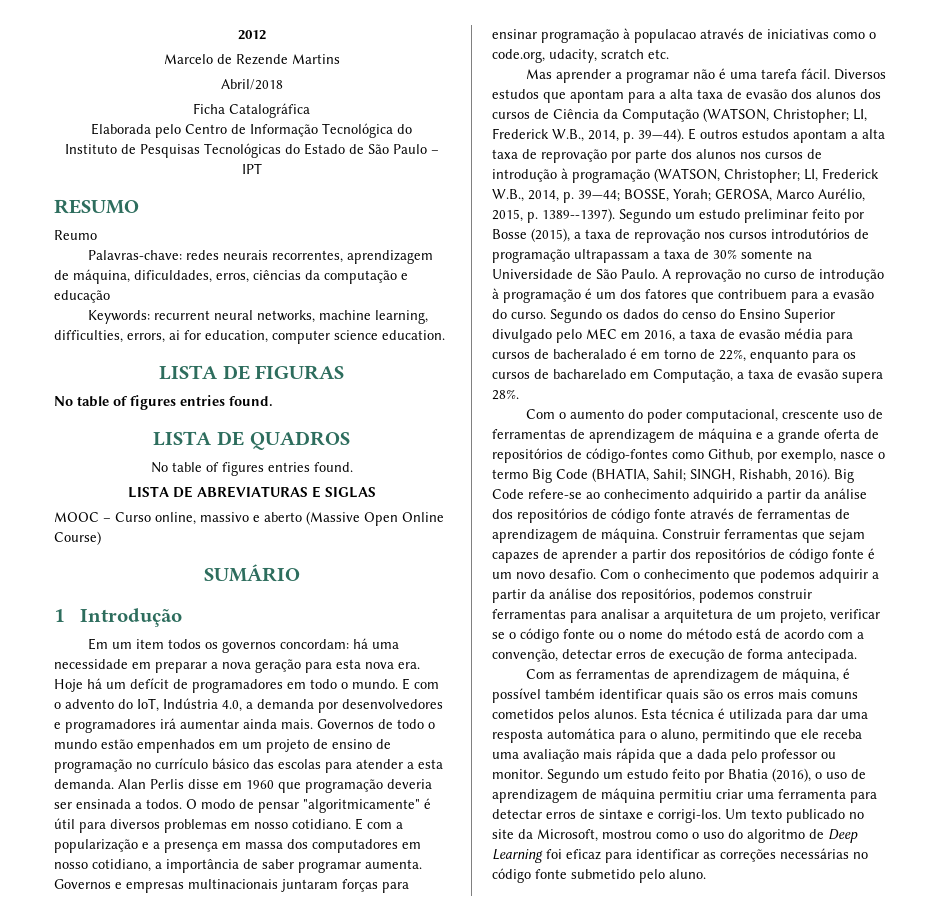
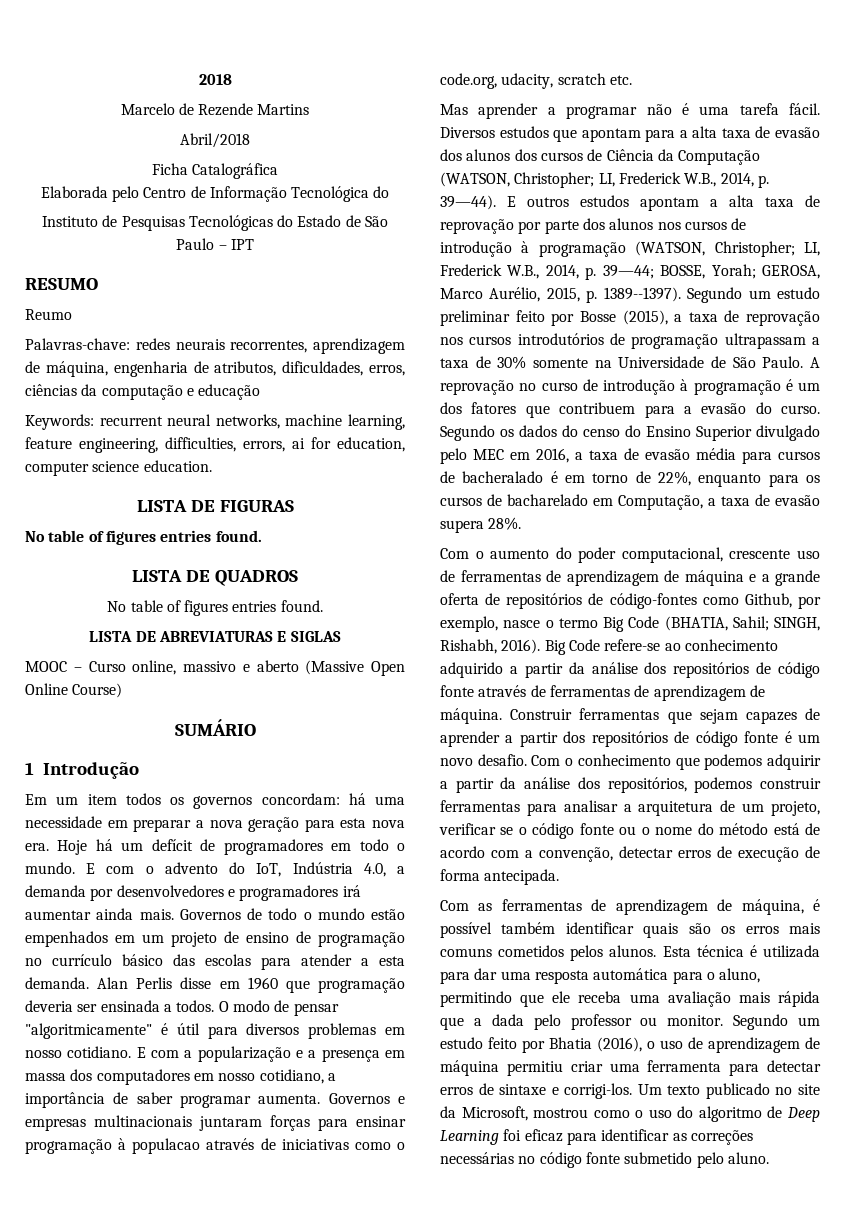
- 2012
+ 2018
- Palavras-chave: redes neurais recorrentes, aprendizagem de máquina, dificuldades, erros, ciências da computação e educação
+ Palavras-chave: redes neurais recorrentes, aprendizagem de máquina, engenharia de atributos, dificuldades, erros, ciências da computação e educação
- Keywords: recurrent neural networks, machine learning, difficulties, errors, ai for education, computer science education.
+ Keywords: recurrent neural networks, machine learning, feature engineering, difficulties, errors, ai for education, computer science education.

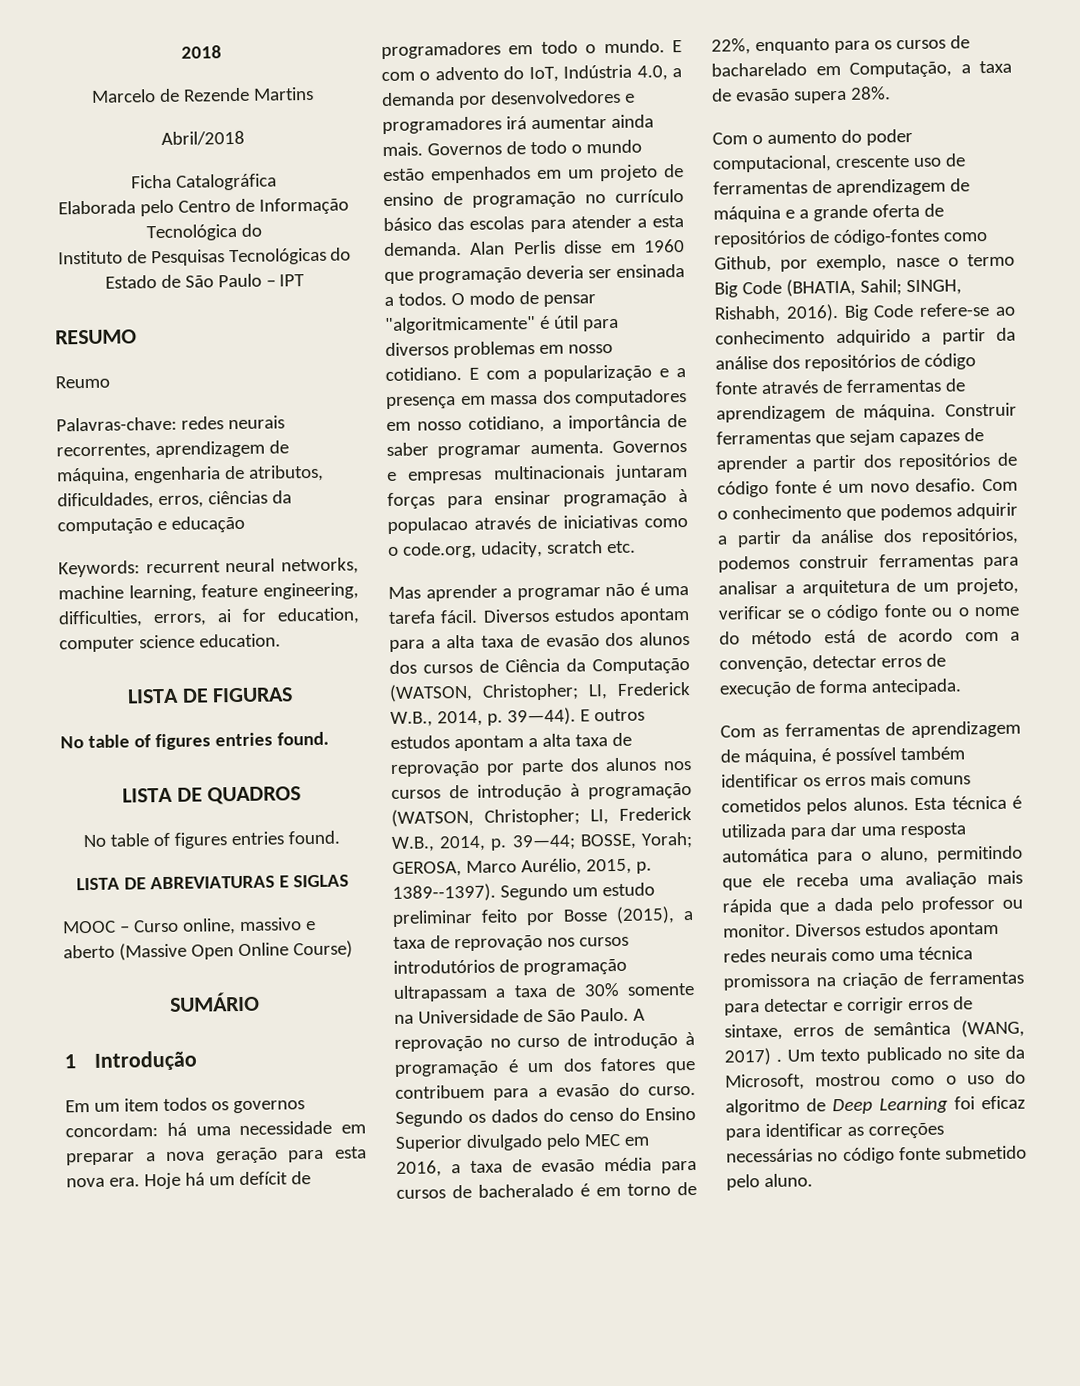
- Diversos estudos que apontam para a alta taxa de evasão dos alunos dos cursos de Ciência da Computação (WATSON, Christopher; LI, Frederick W.B., 2014, p. 39—44).
+ Diversos estudos apontam para a alta taxa de evasão dos alunos dos cursos de Ciência da Computação (WATSON, Christopher; LI, Frederick W.B., 2014, p. 39—44).
- Com as ferramentas de aprendizagem de máquina, é possível também identificar quais são os erros mais comuns cometidos pelos alunos.
+ Com as ferramentas de aprendizagem de máquina, é possível também identificar os erros mais comuns cometidos pelos alunos.
- Segundo um estudo feito por Bhatia (2016), o uso de aprendizagem de máquina permitiu criar uma ferramenta para detectar erros de sintaxe e corrigi-los.
+ Diversos estudos apontam redes neurais como uma técnica promissora na criação de ferramentas para detectar e corrigir erros de sintaxe, erros de semântica (WANG, 2017) .

